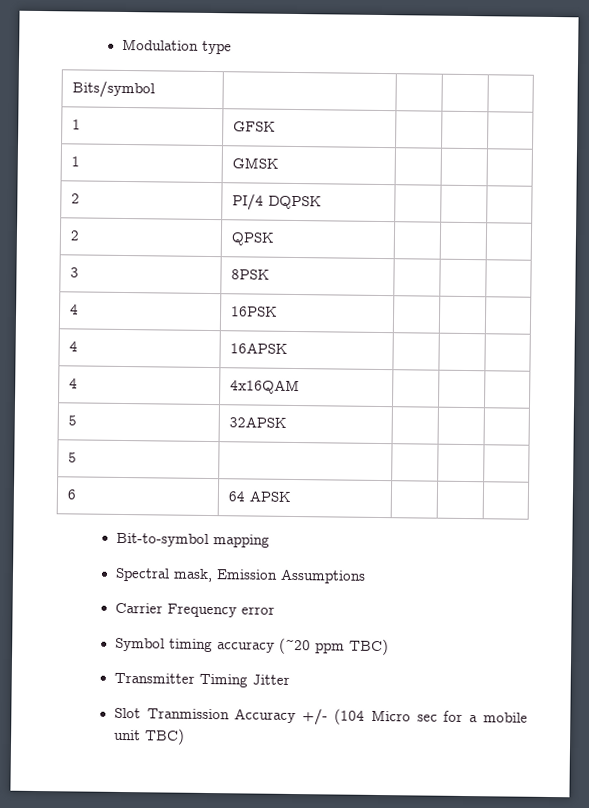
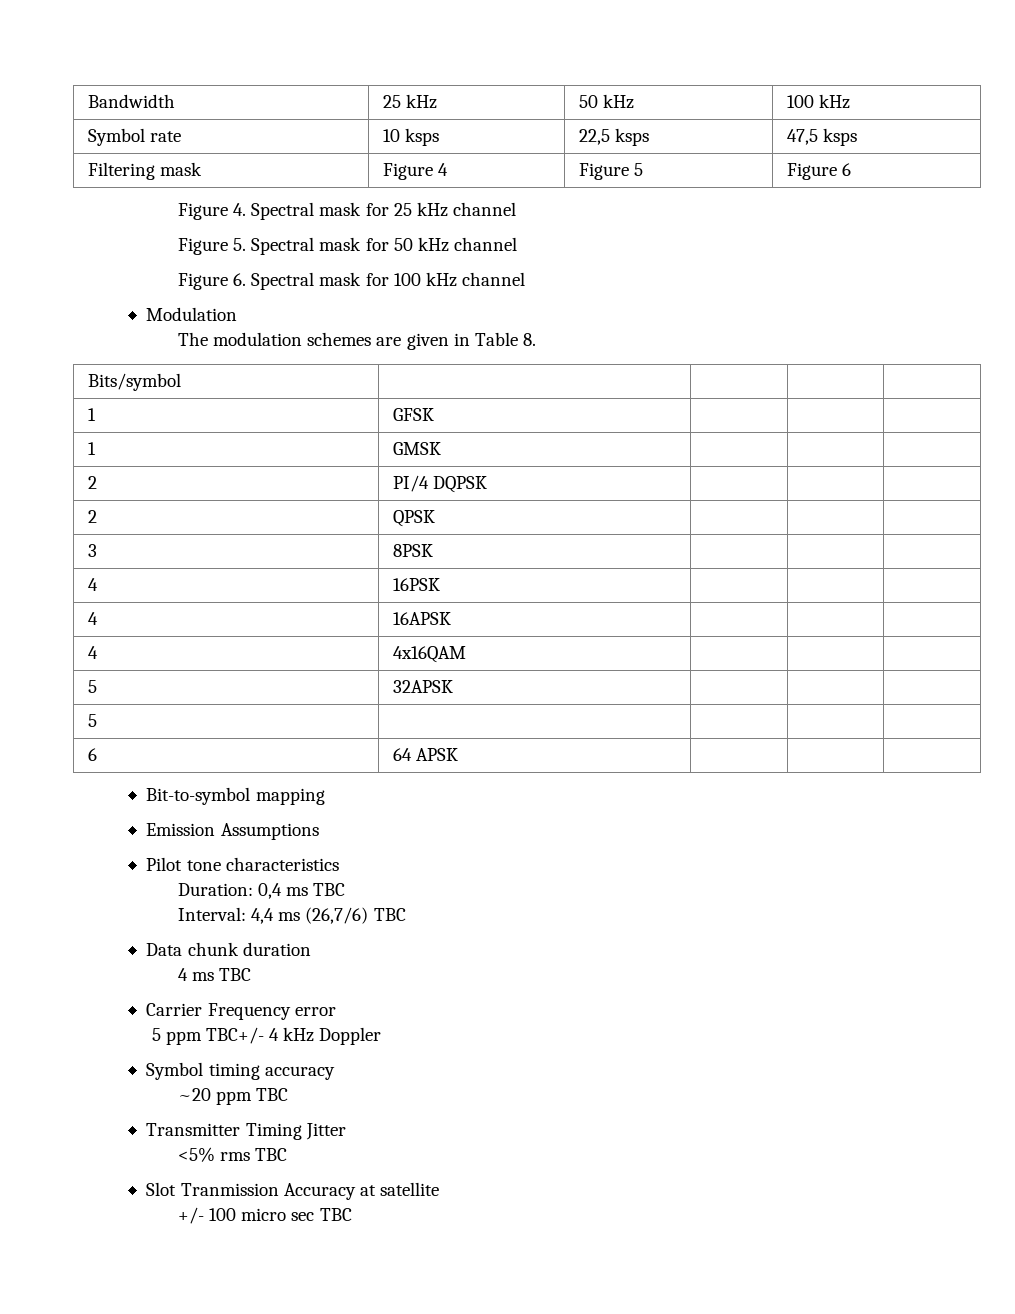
- Modulation type
+ Bandwidth | 25 kHz | 50 kHz | 100 kHz
+ Symbol rate | 10 ksps | 22,5 ksps | 47,5 ksps
+ Filtering mask | Figure 4 | Figure 5 | Figure 6
+ Figure 4. Spectral mask for 25 kHz channel
+ Figure 5. Spectral mask for 50 kHz channel
+ Figure 6. Spectral mask for 100 kHz channel
+ Modulation
+ The modulation schemes are given in Table 8.
- Spectral mask, Emission Assumptions
+ Emission Assumptions
+ Pilot tone characteristics
+ Duration: 0,4 ms TBC
+ Interval: 4,4 ms (26,7/6) TBC
+ Data chunk duration
+ 4 ms TBC
  Carrier Frequency error
+ 5 ppm TBC+/- 4 kHz Doppler
- Symbol timing accuracy (~20 ppm TBC)
+ Symbol timing accuracy
+ ~20 ppm TBC
+ <5% rms TBC
- Slot Tranmission Accuracy +/- (104 Micro sec for a mobile unit TBC)
+ Slot Tranmission Accuracy at satellite
+ +/- 100 micro sec TBC

